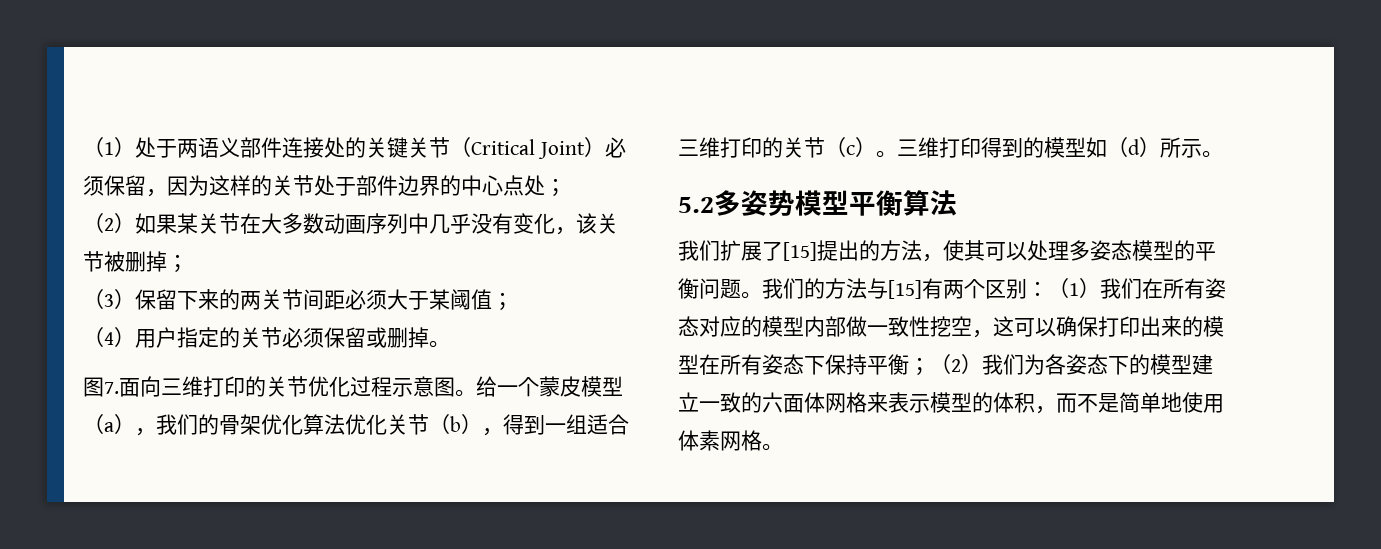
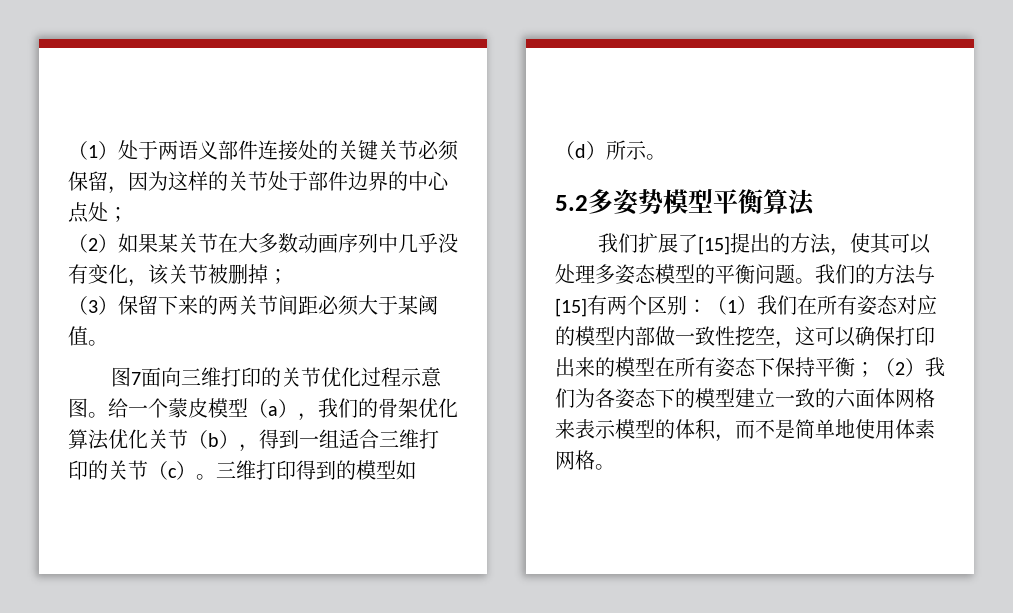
- （1）处于两语义部件连接处的关键关节（Critical Joint）必须保留，因为这样的关节处于部件边界的中心点处；
+ （1）处于两语义部件连接处的关键关节必须保留，因为这样的关节处于部件边界的中心点处；
- （3）保留下来的两关节间距必须大于某阈值；
- （4）用户指定的关节必须保留或删掉。
+ （3）保留下来的两关节间距必须大于某阈值。
- 图7.面向三维打印的关节优化过程示意图。
+ 图7面向三维打印的关节优化过程示意图。

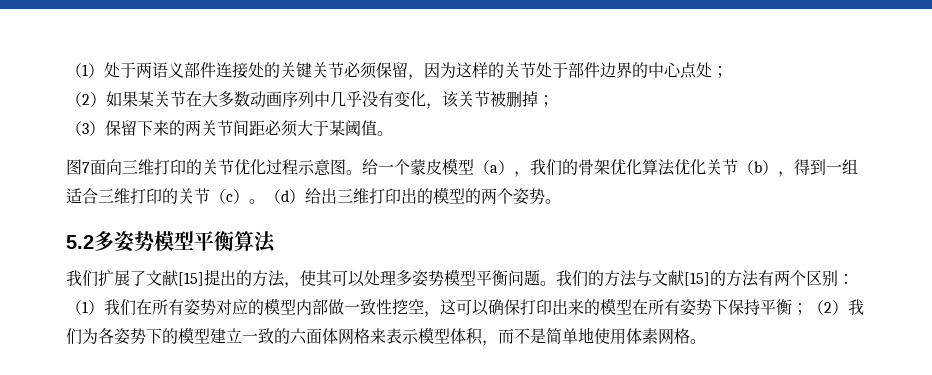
- 三维打印得到的模型如（d）所示。
+ （d）给出三维打印出的模型的两个姿势。
- 我们扩展了[15]提出的方法，使其可以处理多姿态模型的平衡问题。
+ 我们扩展了文献[15]提出的方法，使其可以处理多姿势模型平衡问题。
- 我们的方法与[15]有两个区别：（1）我们在所有姿态对应的模型内部做一致性挖空，这可以确保打印出来的模型在所有姿态下保持平衡；（2）我们为各姿态下的模型建立一致的六面体网格来表示模型的体积，而不是简单地使用体素网格。
+ 我们的方法与文献[15]的方法有两个区别：（1）我们在所有姿势对应的模型内部做一致性挖空，这可以确保打印出来的模型在所有姿势下保持平衡；（2）我们为各姿势下的模型建立一致的六面体网格来表示模型体积，而不是简单地使用体素网格。

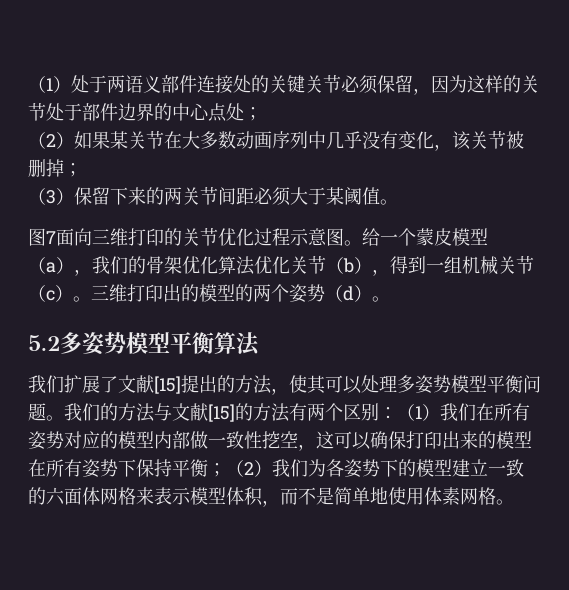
- 给一个蒙皮模型（a），我们的骨架优化算法优化关节（b），得到一组适合三维打印的关节（c）。
+ 给一个蒙皮模型（a），我们的骨架优化算法优化关节（b），得到一组机械关节（c）。
- （d）给出三维打印出的模型的两个姿势。
+ 三维打印出的模型的两个姿势（d）。

